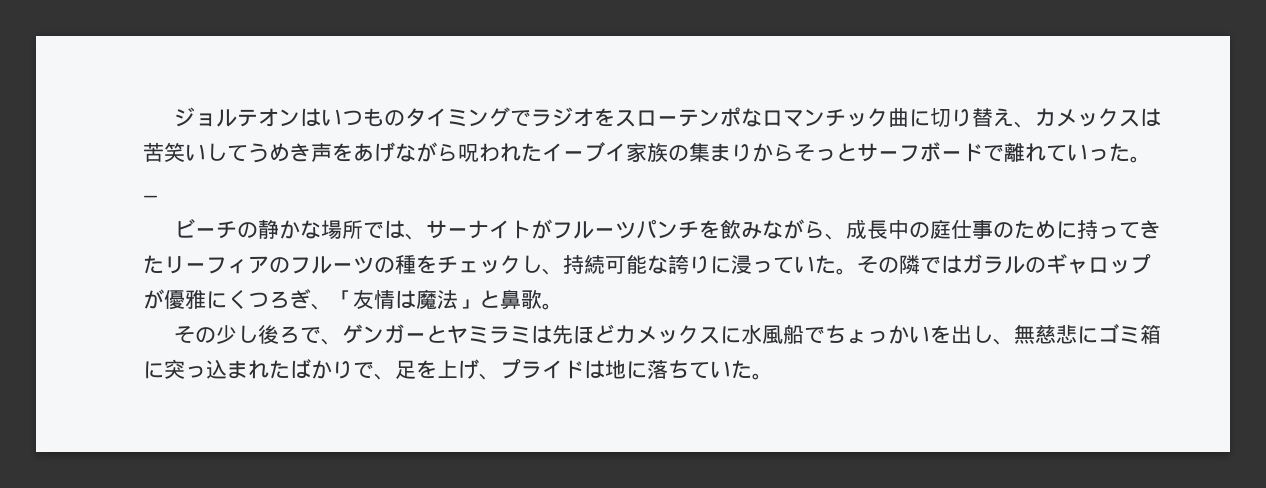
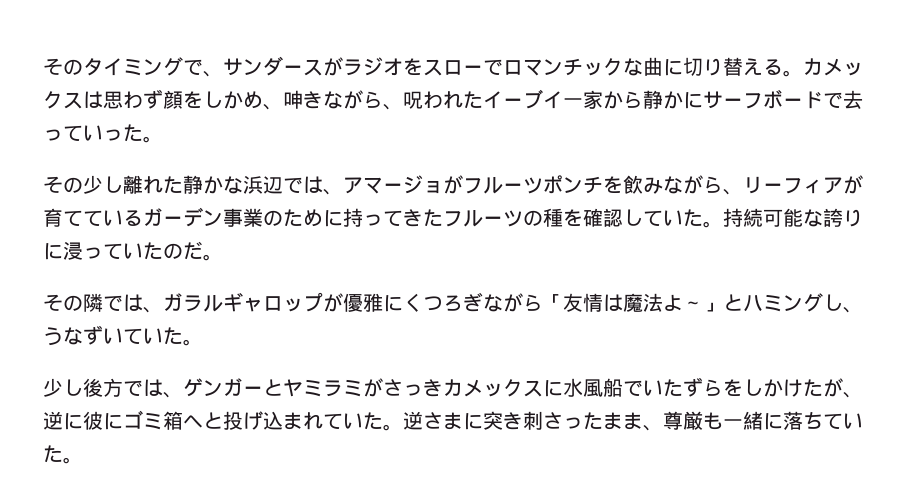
- ジョルテオンはいつものタイミングでラジオをスローテンポなロマンチック曲に切り替え、カメックスは苦笑いしてうめき声をあげながら呪われたイーブイ家族の集まりからそっとサーフボードで離れていった。
+ そのタイミングで、サンダースがラジオをスローでロマンチックな曲に切り替える。カメックスは思わず顔をしかめ、呻きながら、呪われたイーブイ一家から静かにサーフボードで去っていった。
- —
- ビーチの静かな場所では、サーナイトがフルーツパンチを飲みながら、成長中の庭仕事のために持ってきたリーフィアのフルーツの種をチェックし、持続可能な誇りに浸っていた。その隣ではガラルのギャロップが優雅にくつろぎ、「友情は魔法」と鼻歌。
- その少し後ろで、ゲンガーとヤミラミは先ほどカメックスに水風船でちょっかいを出し、無慈悲にゴミ箱に突っ込まれたばかりで、足を上げ、プライドは地に落ちていた。
+ その少し離れた静かな浜辺では、アマージョがフルーツポンチを飲みながら、リーフィアが育てているガーデン事業のために持ってきたフルーツの種を確認していた。持続可能な誇りに浸っていたのだ。
+ その隣では、ガラルギャロップが優雅にくつろぎながら「友情は魔法よ～」とハミングし、うなずいていた。
+ 少し後方では、ゲンガーとヤミラミがさっきカメックスに水風船でいたずらをしかけたが、逆に彼にゴミ箱へと投げ込まれていた。逆さまに突き刺さったまま、尊厳も一緒に落ちていた。

